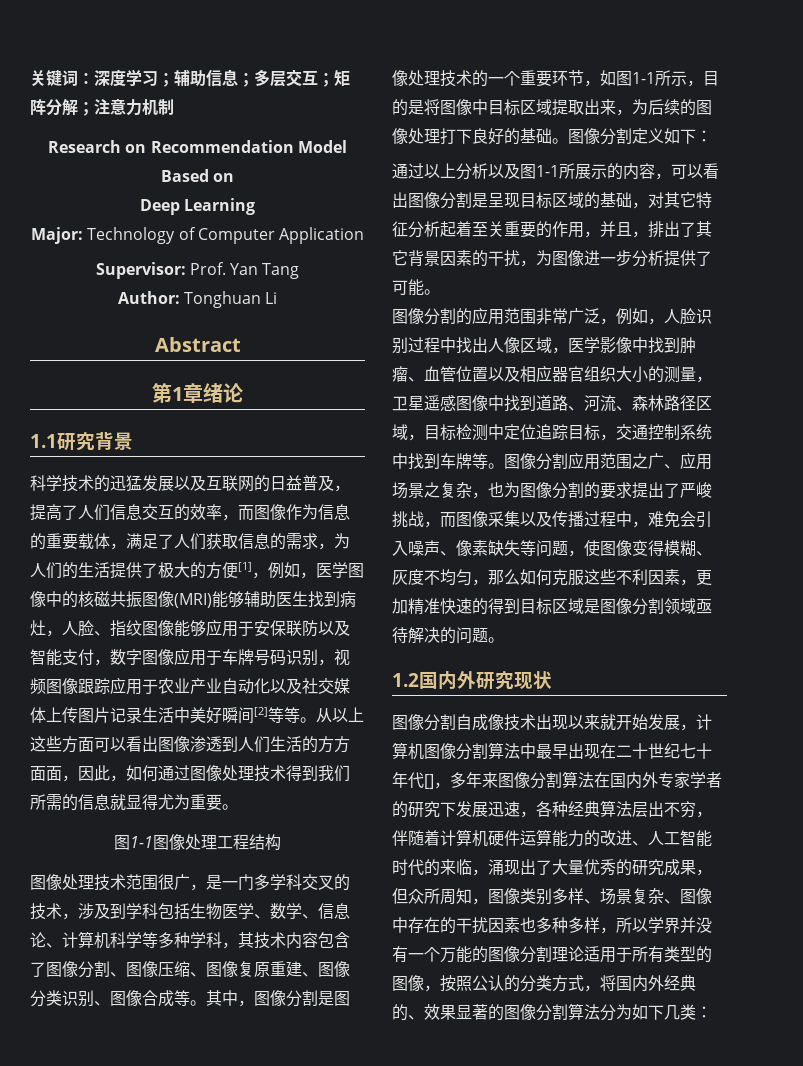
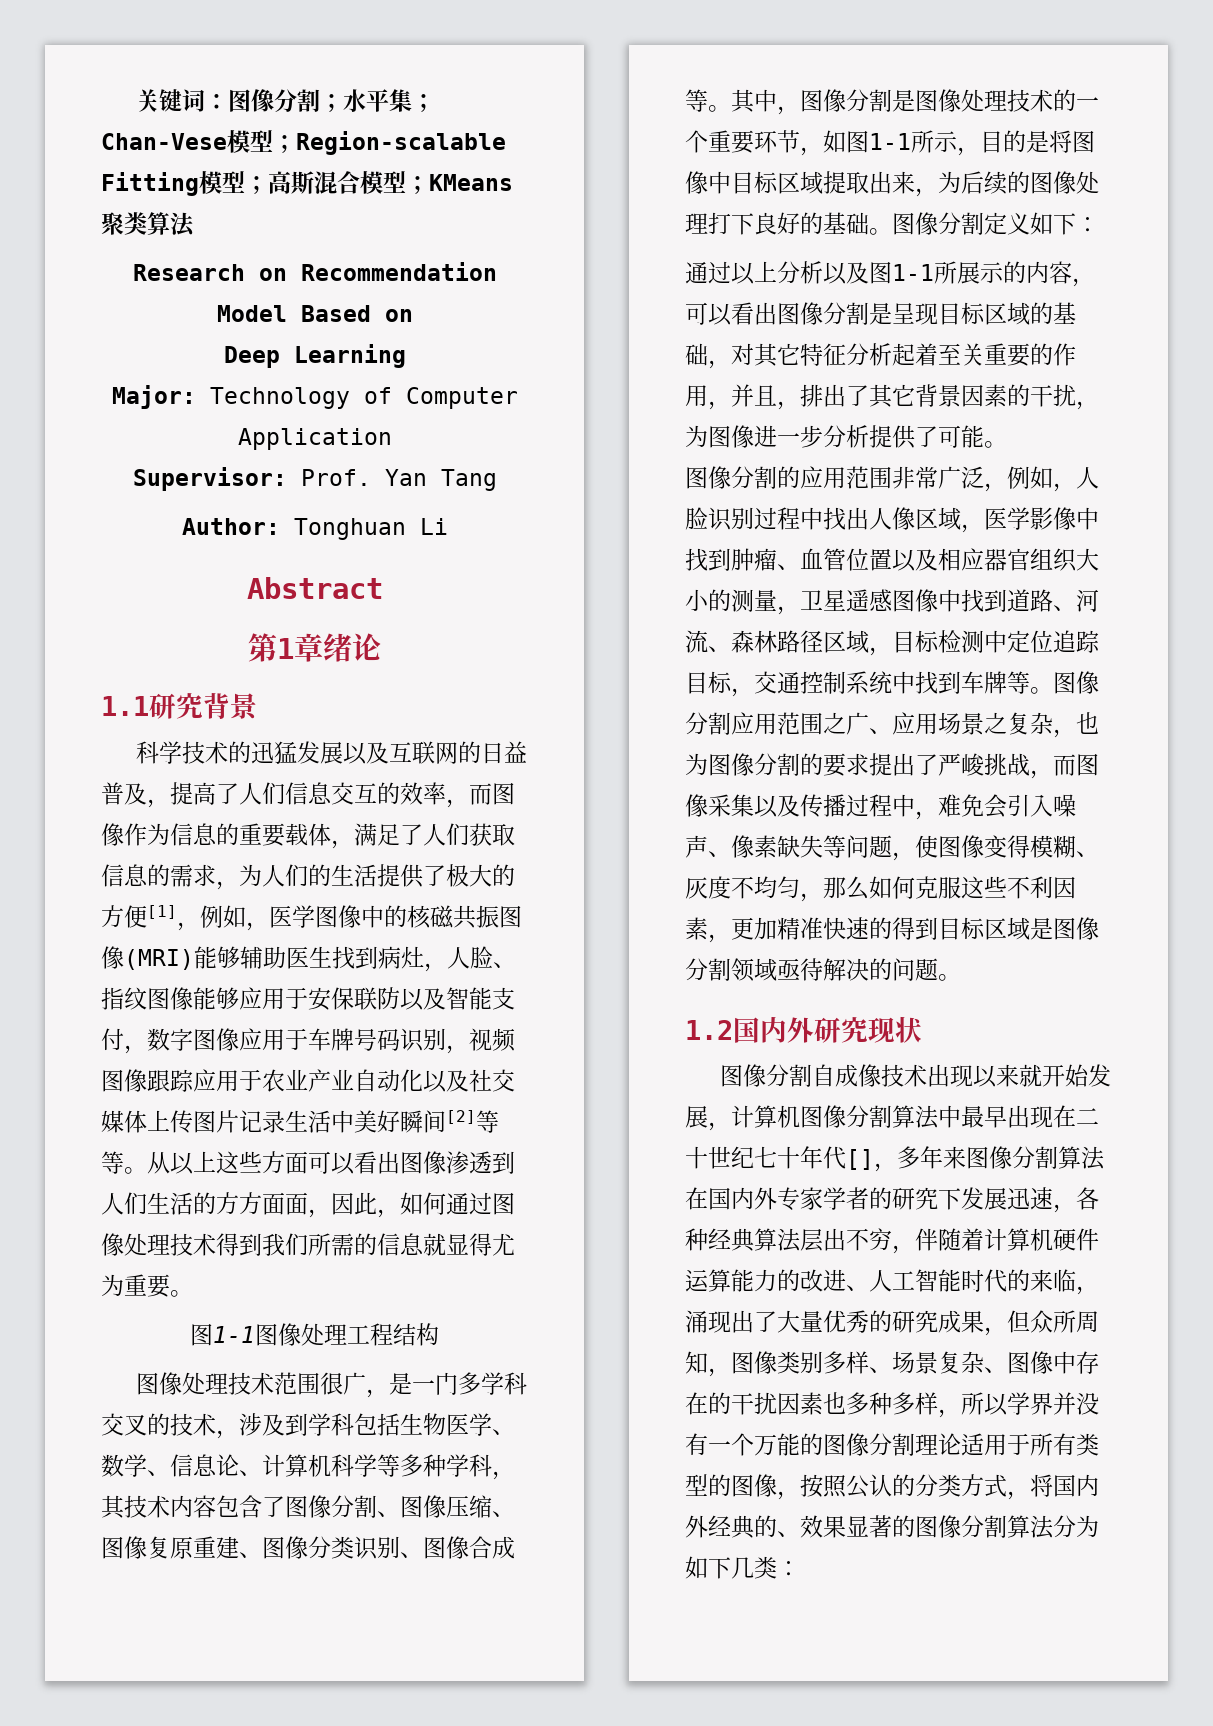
- 关键词：深度学习；辅助信息；多层交互；矩阵分解；注意力机制
+ 关键词：图像分割；水平集；Chan-Vese模型；Region-scalable Fitting模型；高斯混合模型；KMeans聚类算法

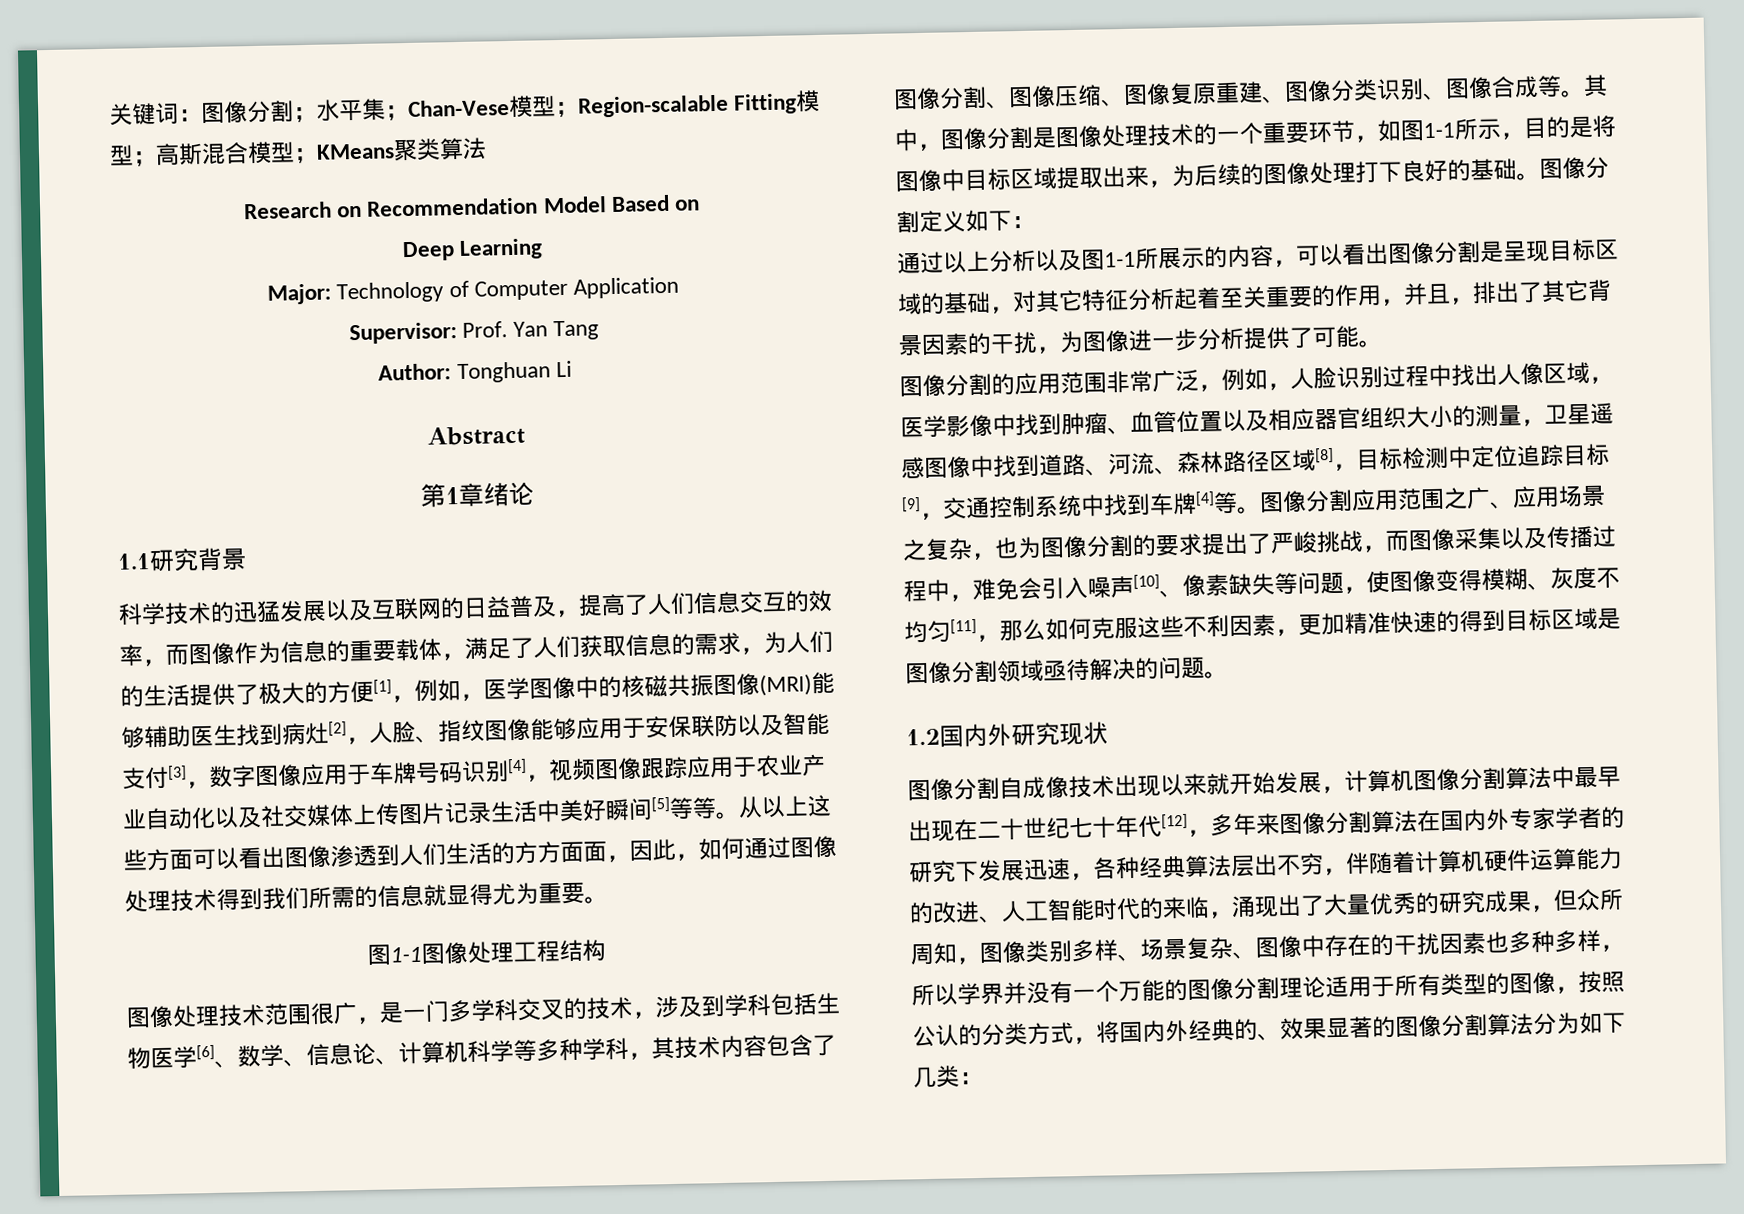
- 科学技术的迅猛发展以及互联网的日益普及，提高了人们信息交互的效率，而图像作为信息的重要载体，满足了人们获取信息的需求，为人们的生活提供了极大的方便[1]，例如，医学图像中的核磁共振图像(MRI)能够辅助医生找到病灶，人脸、指纹图像能够应用于安保联防以及智能支付，数字图像应用于车牌号码识别，视频图像跟踪应用于农业产业自动化以及社交媒体上传图片记录生活中美好瞬间[2]等等。
+ 科学技术的迅猛发展以及互联网的日益普及，提高了人们信息交互的效率，而图像作为信息的重要载体，满足了人们获取信息的需求，为人们的生活提供了极大的方便[1]，例如，医学图像中的核磁共振图像(MRI)能够辅助医生找到病灶[2]，人脸、指纹图像能够应用于安保联防以及智能支付[3]，数字图像应用于车牌号码识别[4]，视频图像跟踪应用于农业产业自动化以及社交媒体上传图片记录生活中美好瞬间[5]等等。
- 图像处理技术范围很广，是一门多学科交叉的技术，涉及到学科包括生物医学、数学、信息论、计算机科学等多种学科，其技术内容包含了图像分割、图像压缩、图像复原重建、图像分类识别、图像合成等。
+ 图像处理技术范围很广，是一门多学科交叉的技术，涉及到学科包括生物医学[6]、数学、信息论、计算机科学等多种学科，其技术内容包含了图像分割、图像压缩、图像复原重建、图像分类识别、图像合成等。
- 图像分割的应用范围非常广泛，例如，人脸识别过程中找出人像区域，医学影像中找到肿瘤、血管位置以及相应器官组织大小的测量，卫星遥感图像中找到道路、河流、森林路径区域，目标检测中定位追踪目标，交通控制系统中找到车牌等。
+ 图像分割的应用范围非常广泛，例如，人脸识别过程中找出人像区域，医学影像中找到肿瘤、血管位置以及相应器官组织大小的测量，卫星遥感图像中找到道路、河流、森林路径区域[8]，目标检测中定位追踪目标[9]，交通控制系统中找到车牌[4]等。
- 图像分割应用范围之广、应用场景之复杂，也为图像分割的要求提出了严峻挑战，而图像采集以及传播过程中，难免会引入噪声、像素缺失等问题，使图像变得模糊、灰度不均匀，那么如何克服这些不利因素，更加精准快速的得到目标区域是图像分割领域亟待解决的问题。
+ 图像分割应用范围之广、应用场景之复杂，也为图像分割的要求提出了严峻挑战，而图像采集以及传播过程中，难免会引入噪声[10]、像素缺失等问题，使图像变得模糊、灰度不均匀[11]，那么如何克服这些不利因素，更加精准快速的得到目标区域是图像分割领域亟待解决的问题。
- 图像分割自成像技术出现以来就开始发展，计算机图像分割算法中最早出现在二十世纪七十年代[]，多年来图像分割算法在国内外专家学者的研究下发展迅速，各种经典算法层出不穷，伴随着计算机硬件运算能力的改进、人工智能时代的来临，涌现出了大量优秀的研究成果，但众所周知，图像类别多样、场景复杂、图像中存在的干扰因素也多种多样，所以学界并没有一个万能的图像分割理论适用于所有类型的图像，按照公认的分类方式，将国内外经典的、效果显著的图像分割算法分为如下几类：
+ 图像分割自成像技术出现以来就开始发展，计算机图像分割算法中最早出现在二十世纪七十年代[12]，多年来图像分割算法在国内外专家学者的研究下发展迅速，各种经典算法层出不穷，伴随着计算机硬件运算能力的改进、人工智能时代的来临，涌现出了大量优秀的研究成果，但众所周知，图像类别多样、场景复杂、图像中存在的干扰因素也多种多样，所以学界并没有一个万能的图像分割理论适用于所有类型的图像，按照公认的分类方式，将国内外经典的、效果显著的图像分割算法分为如下几类：

